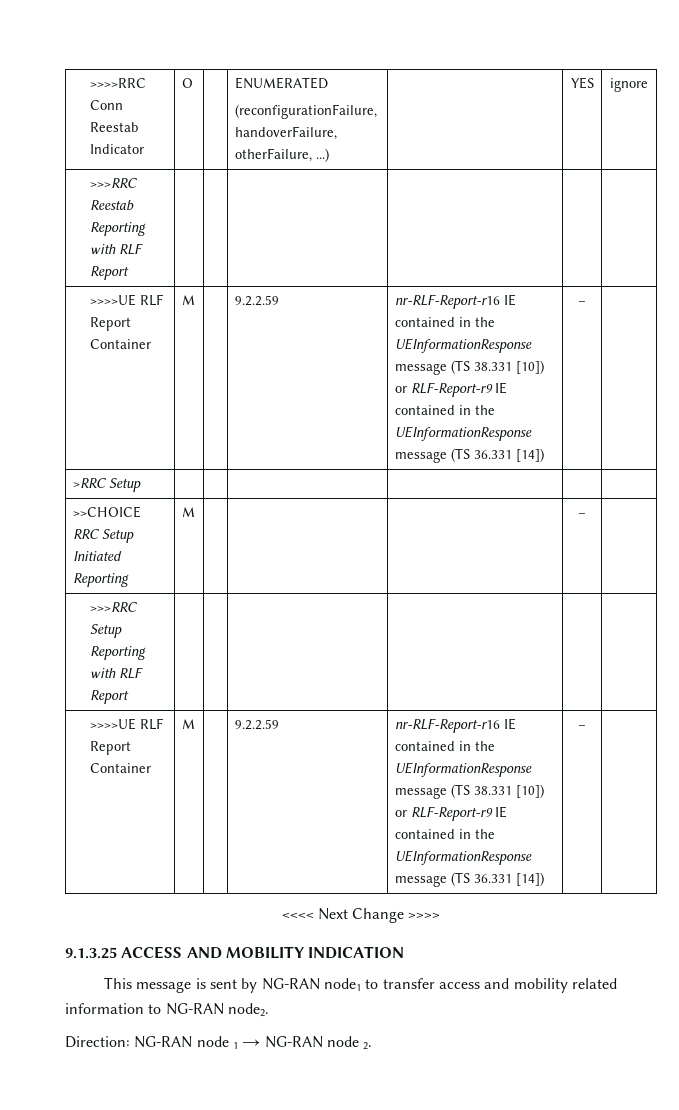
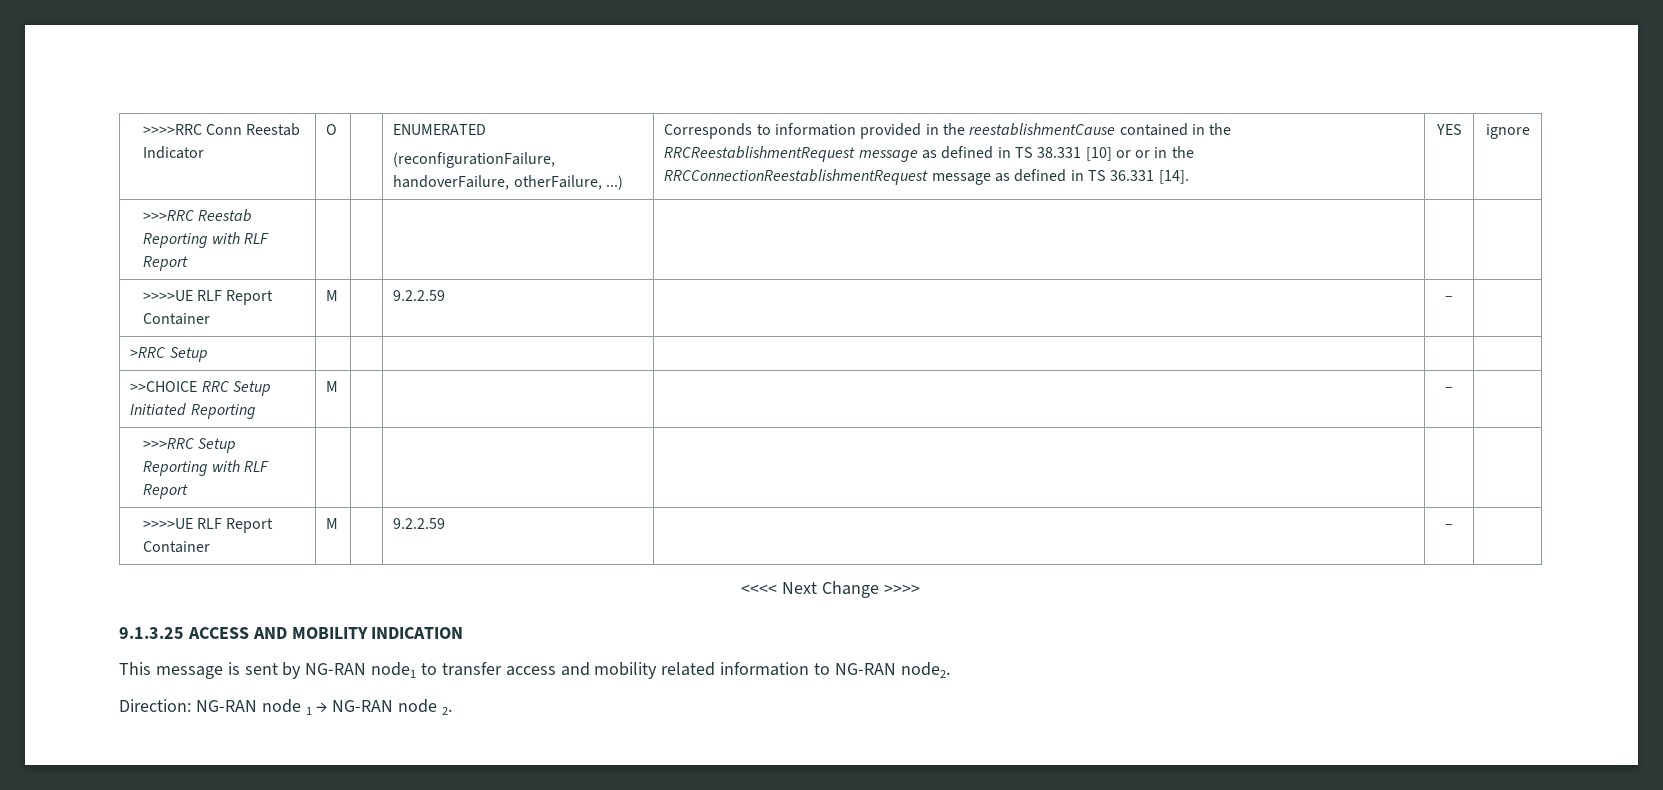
+ Corresponds to information provided in the reestablishmentCause contained in the RRCReestablishmentRequest message as defined in TS 38.331 [10] or or in the RRCConnectionReestablishmentRequest message as defined in TS 36.331 [14].
  >>>RRC Reestab Reporting with RLF Report | | | | | |
- >>>>UE RLF Report Container | M | | 9.2.2.59 | nr-RLF-Report-r16 IE contained in the UEInformationResponse message (TS 38.331 [10]) or RLF-Report-r9 IE contained in the UEInformationResponse message (TS 36.331 [14]) | – |
+ >>>>UE RLF Report Container | M | | 9.2.2.59 | | – |
  >>>RRC Setup Reporting with RLF Report | | | | | |
- >>>>UE RLF Report Container | M | | 9.2.2.59 | nr-RLF-Report-r16 IE contained in the UEInformationResponse message (TS 38.331 [10]) or RLF-Report-r9 IE contained in the UEInformationResponse message (TS 36.331 [14]) | – |
+ >>>>UE RLF Report Container | M | | 9.2.2.59 | | – |

